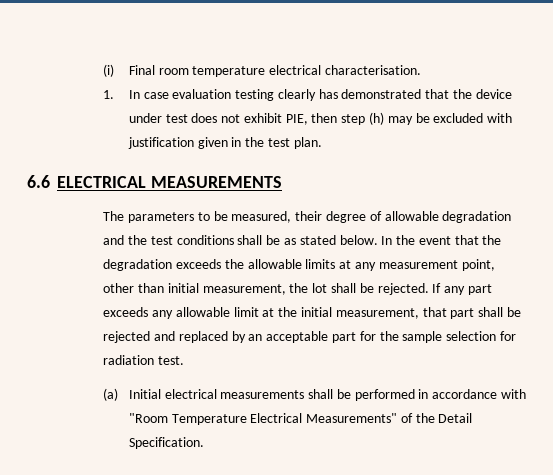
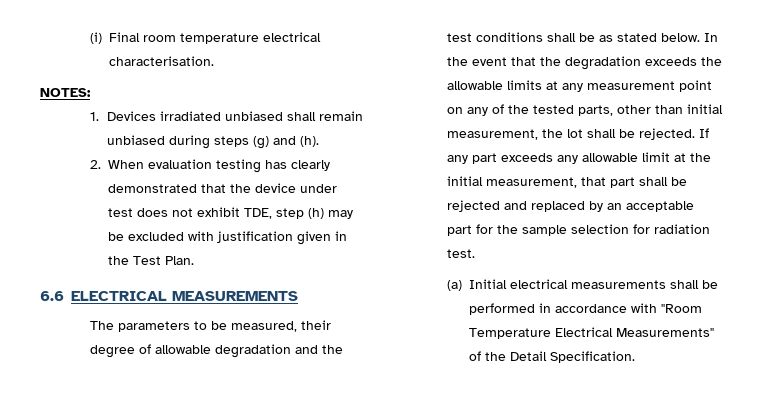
+ NOTES:
- 1. In case evaluation testing clearly has demonstrated that the device under test does not exhibit PIE, then step (h) may be excluded with justification given in the test plan.
+ 1. Devices irradiated unbiased shall remain unbiased during steps (g) and (h).
+ 2. When evaluation testing has clearly demonstrated that the device under test does not exhibit TDE, step (h) may be excluded with justification given in the Test Plan.
- In the event that the degradation exceeds the allowable limits at any measurement point, other than initial measurement, the lot shall be rejected.
+ In the event that the degradation exceeds the allowable limits at any measurement point on any of the tested parts, other than initial measurement, the lot shall be rejected.

